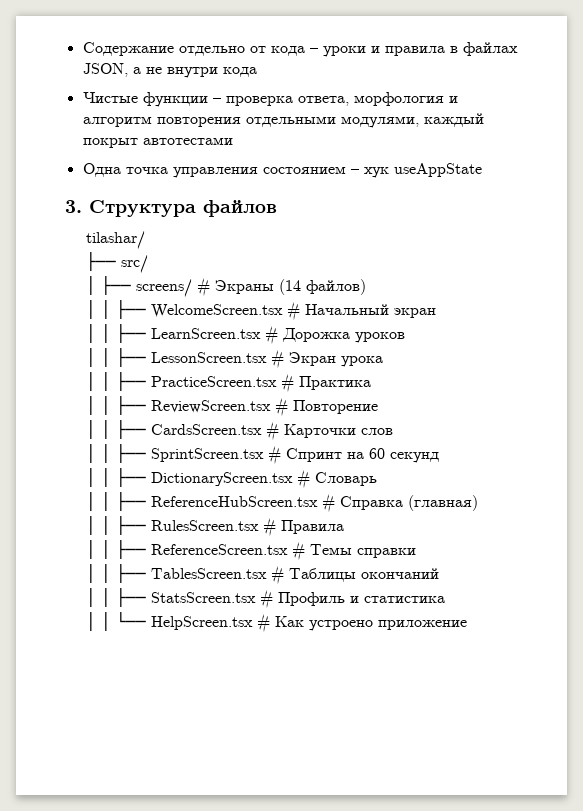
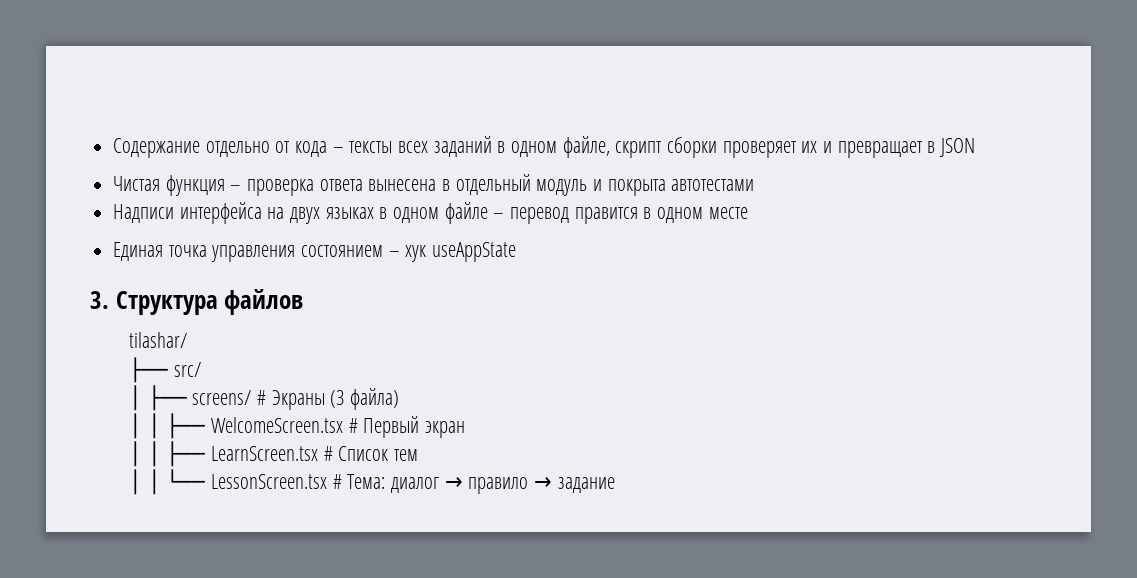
- Содержание отдельно от кода – уроки и правила в файлах JSON, а не внутри кода
- Чистые функции – проверка ответа, морфология и алгоритм повторения отдельными модулями, каждый покрыт автотестами
- Одна точка управления состоянием – хук useAppState
+ Содержание отдельно от кода – тексты всех заданий в одном файле, скрипт сборки проверяет их и превращает в JSON
+ Чистая функция – проверка ответа вынесена в отдельный модуль и покрыта автотестами
+ Надписи интерфейса на двух языках в одном файле – перевод правится в одном месте
+ Единая точка управления состоянием – хук useAppState
- │ ├── screens/ # Экраны (14 файлов)
+ │ ├── screens/ # Экраны (3 файла)
- │ │ ├── WelcomeScreen.tsx # Начальный экран
+ │ │ ├── WelcomeScreen.tsx # Первый экран
- │ │ ├── LearnScreen.tsx # Дорожка уроков
- │ │ ├── LessonScreen.tsx # Экран урока
- │ │ ├── PracticeScreen.tsx # Практика
- │ │ ├── ReviewScreen.tsx # Повторение
- │ │ ├── CardsScreen.tsx # Карточки слов
- │ │ ├── SprintScreen.tsx # Спринт на 60 секунд
- │ │ ├── DictionaryScreen.tsx # Словарь
- │ │ ├── ReferenceHubScreen.tsx # Справка (главная)
- │ │ ├── RulesScreen.tsx # Правила
- │ │ ├── ReferenceScreen.tsx # Темы справки
- │ │ ├── TablesScreen.tsx # Таблицы окончаний
- │ │ ├── StatsScreen.tsx # Профиль и статистика
- │ │ └── HelpScreen.tsx # Как устроено приложение
+ │ │ ├── LearnScreen.tsx # Список тем
+ │ │ └── LessonScreen.tsx # Тема: диалог → правило → задание

